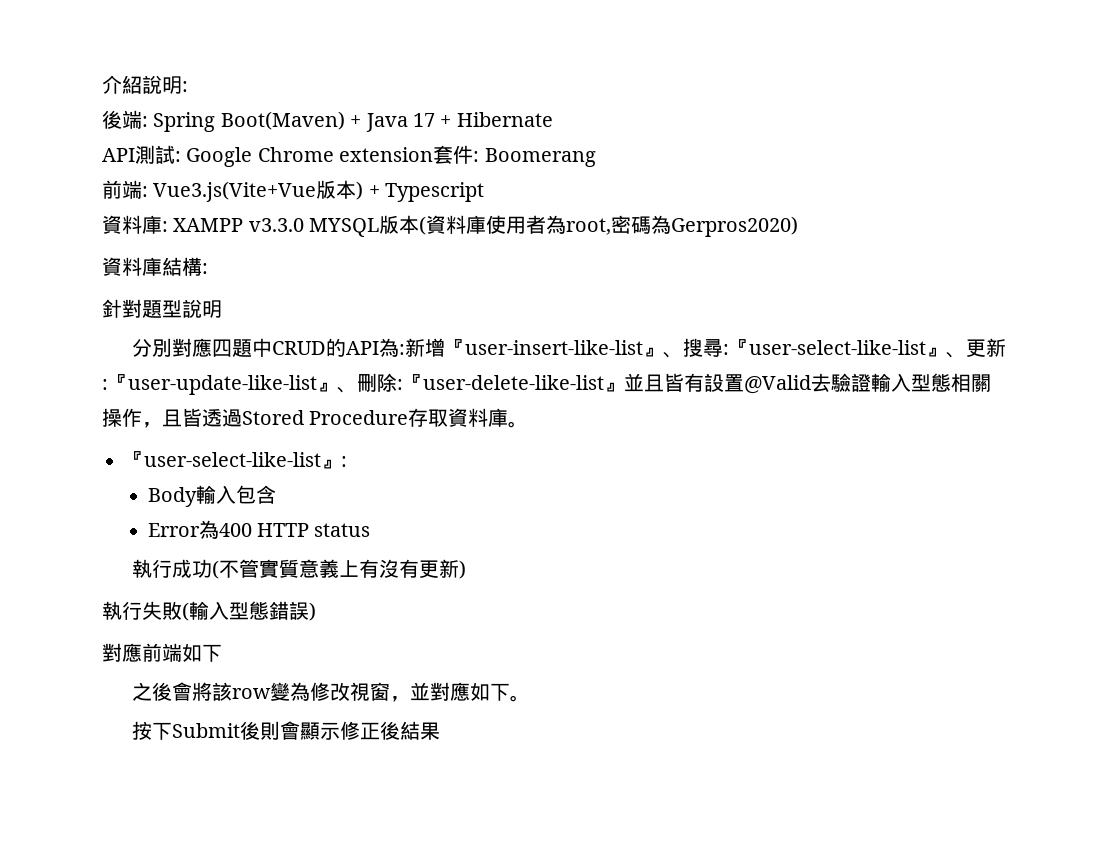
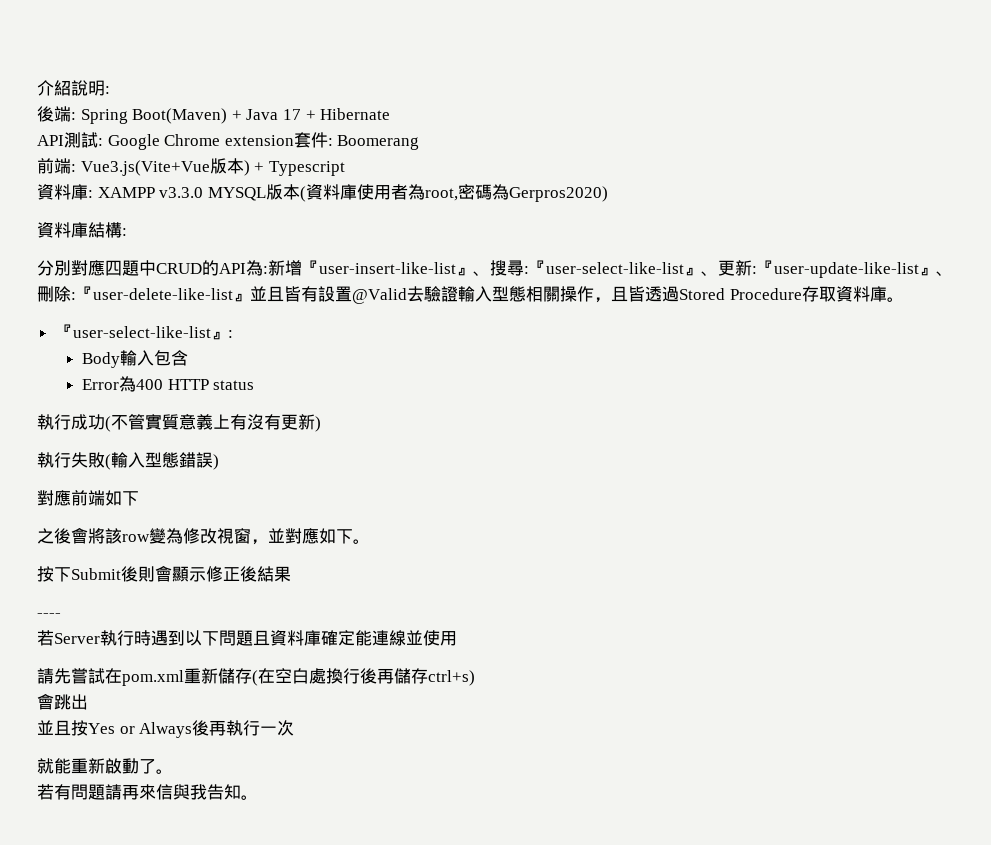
- 針對題型說明
+ ----
+ 若Server執行時遇到以下問題且資料庫確定能連線並使用
+ 請先嘗試在pom.xml重新儲存(在空白處換行後再儲存ctrl+s)
+ 會跳出
+ 並且按Yes or Always後再執行一次
+ 就能重新啟動了。
+ 若有問題請再來信與我告知。

